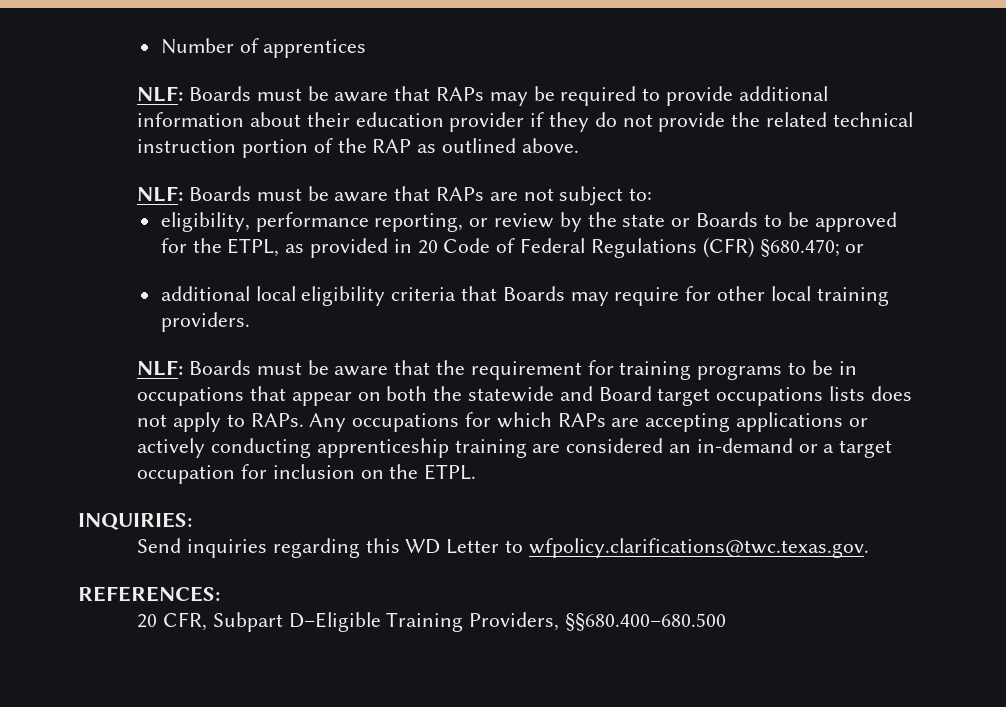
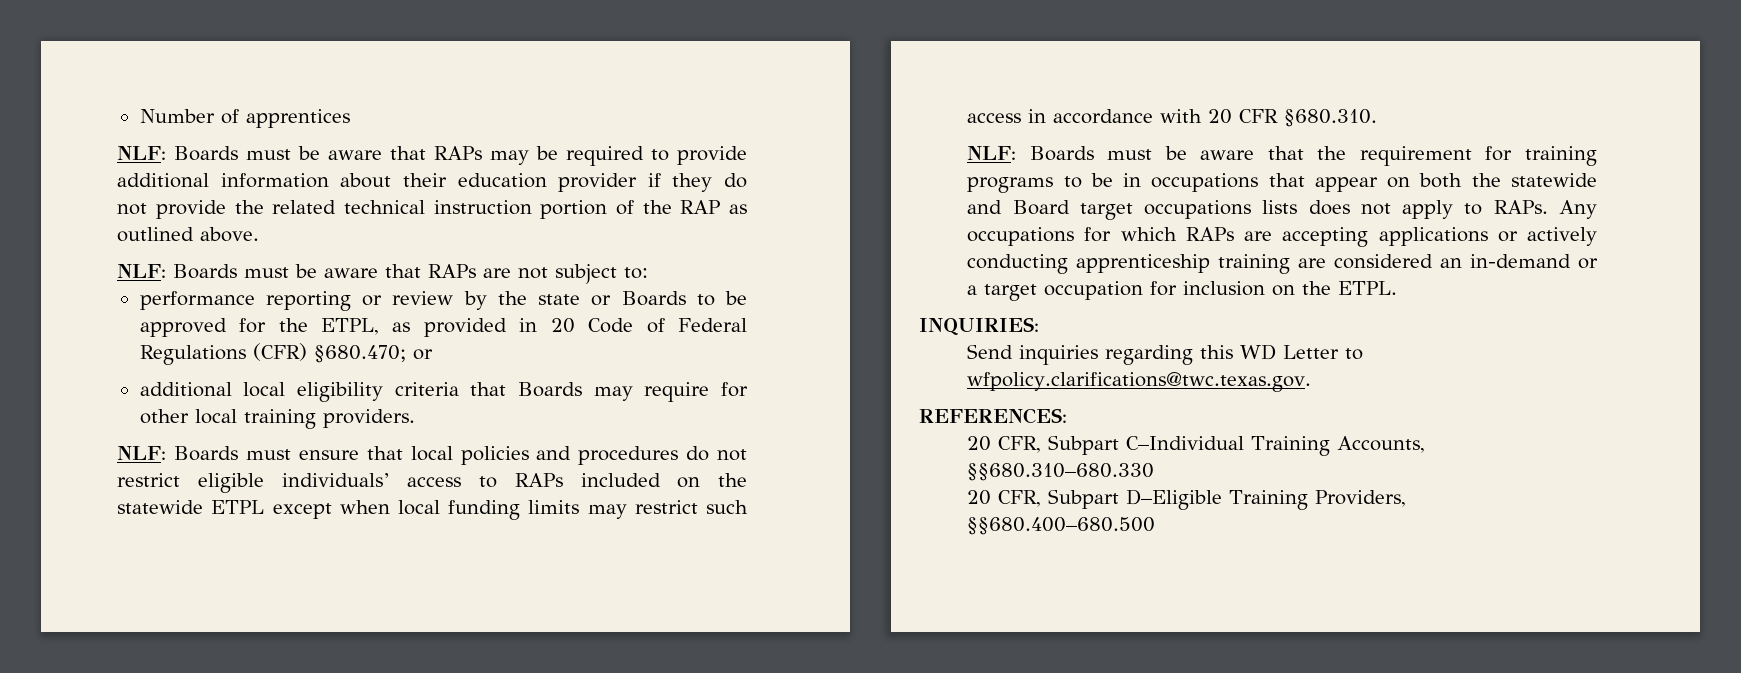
- eligibility, performance reporting, or review by the state or Boards to be approved for the ETPL, as provided in 20 Code of Federal Regulations (CFR) §680.470; or
+ performance reporting or review by the state or Boards to be approved for the ETPL, as provided in 20 Code of Federal Regulations (CFR) §680.470; or
+ NLF: Boards must ensure that local policies and procedures do not restrict eligible individuals’ access to RAPs included on the statewide ETPL except when local funding limits may restrict such access in accordance with 20 CFR §680.310.
+ 20 CFR, Subpart C–Individual Training Accounts, §§680.310–680.330

